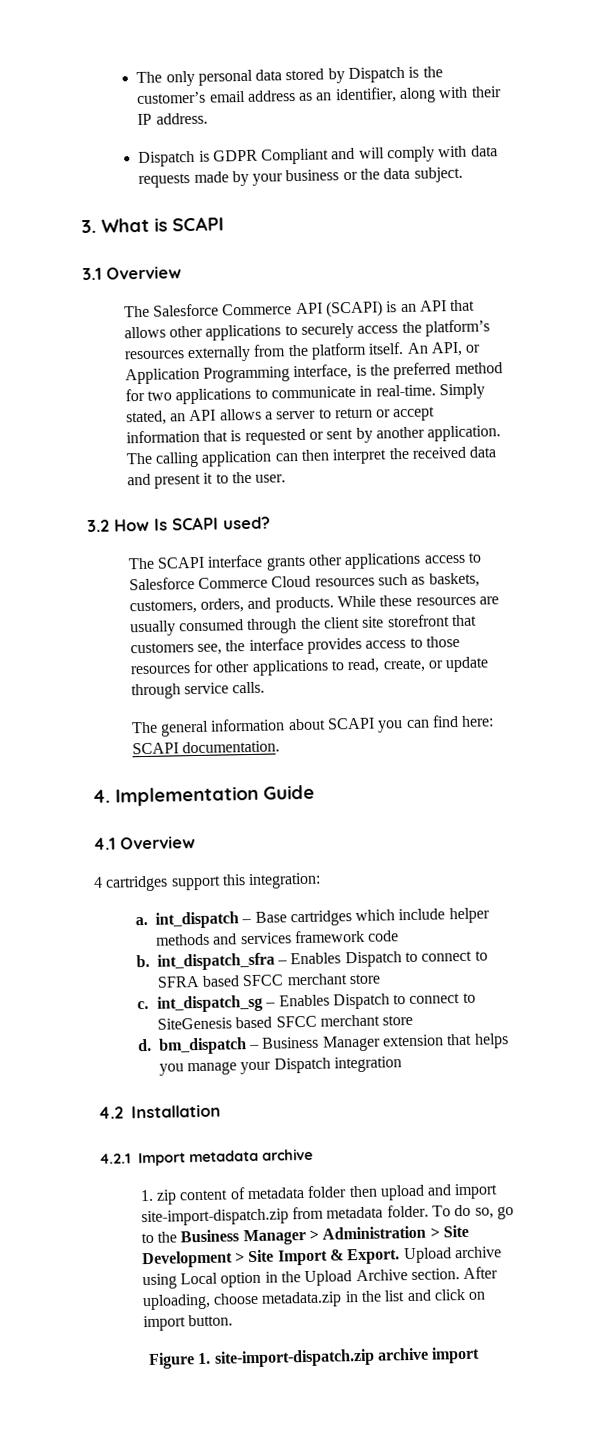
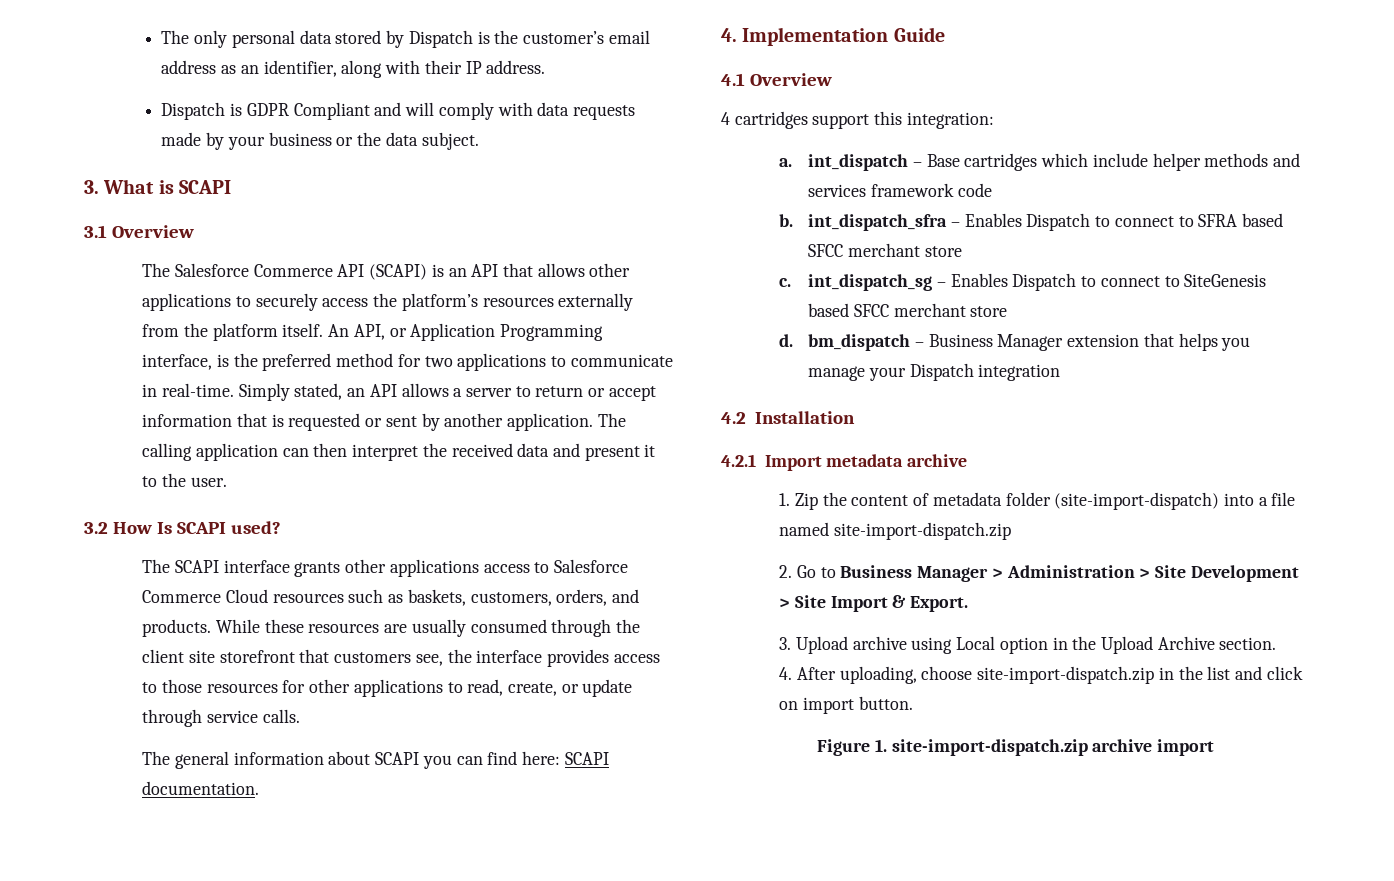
- 1. zip content of metadata folder then upload and import site-import-dispatch.zip from metadata folder. To do so, go to the Business Manager > Administration > Site Development > Site Import & Export. Upload archive using Local option in the Upload Archive section. After uploading, choose metadata.zip in the list and click on import button.
+ 1. Zip the content of metadata folder (site-import-dispatch) into a file named site-import-dispatch.zip
+ 2. Go to Business Manager > Administration > Site Development > Site Import & Export.
+ 3. Upload archive using Local option in the Upload Archive section.
+ 4. After uploading, choose site-import-dispatch.zip in the list and click on import button.

